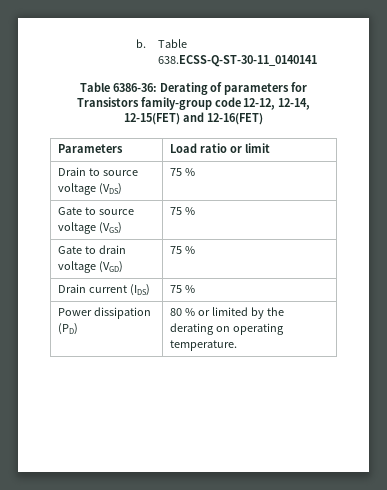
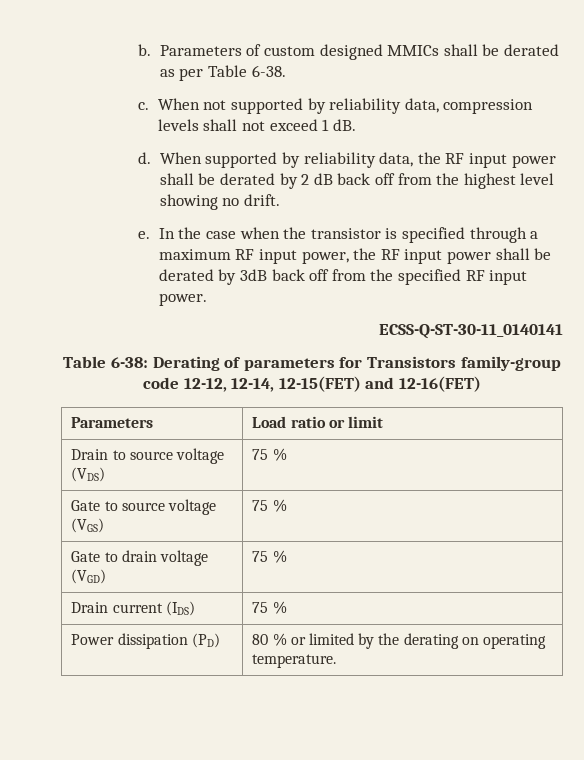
- Table 638.ECSS-Q-ST-30-11_0140141
- Table 6386-36: Derating of parameters for Transistors family-group code 12-12, 12-14, 12-15(FET) and 12-16(FET)
+ Parameters of custom designed MMICs shall be derated as per Table 6-38.
+ c. When not supported by reliability data, compression levels shall not exceed 1 dB.
+ d. When supported by reliability data, the RF input power shall be derated by 2 dB back off from the highest level showing no drift.
+ e. In the case when the transistor is specified through a maximum RF input power, the RF input power shall be derated by 3dB back off from the specified RF input power.
+ ECSS-Q-ST-30-11_0140141
+ Table 6-38: Derating of parameters for Transistors family-group code 12-12, 12-14, 12-15(FET) and 12-16(FET)

